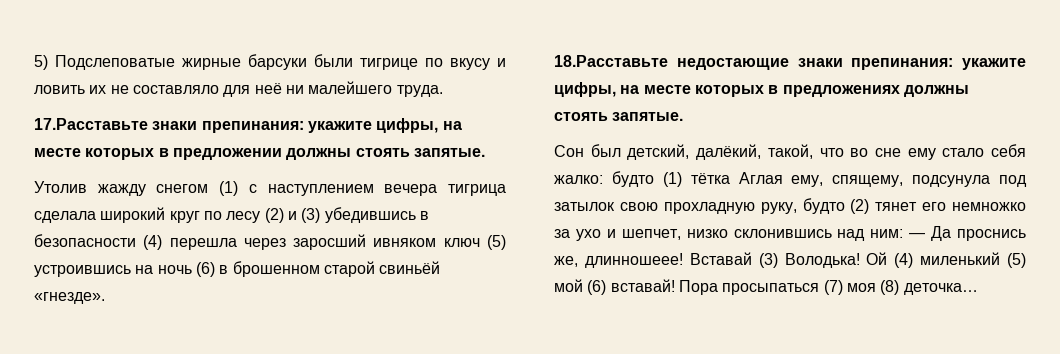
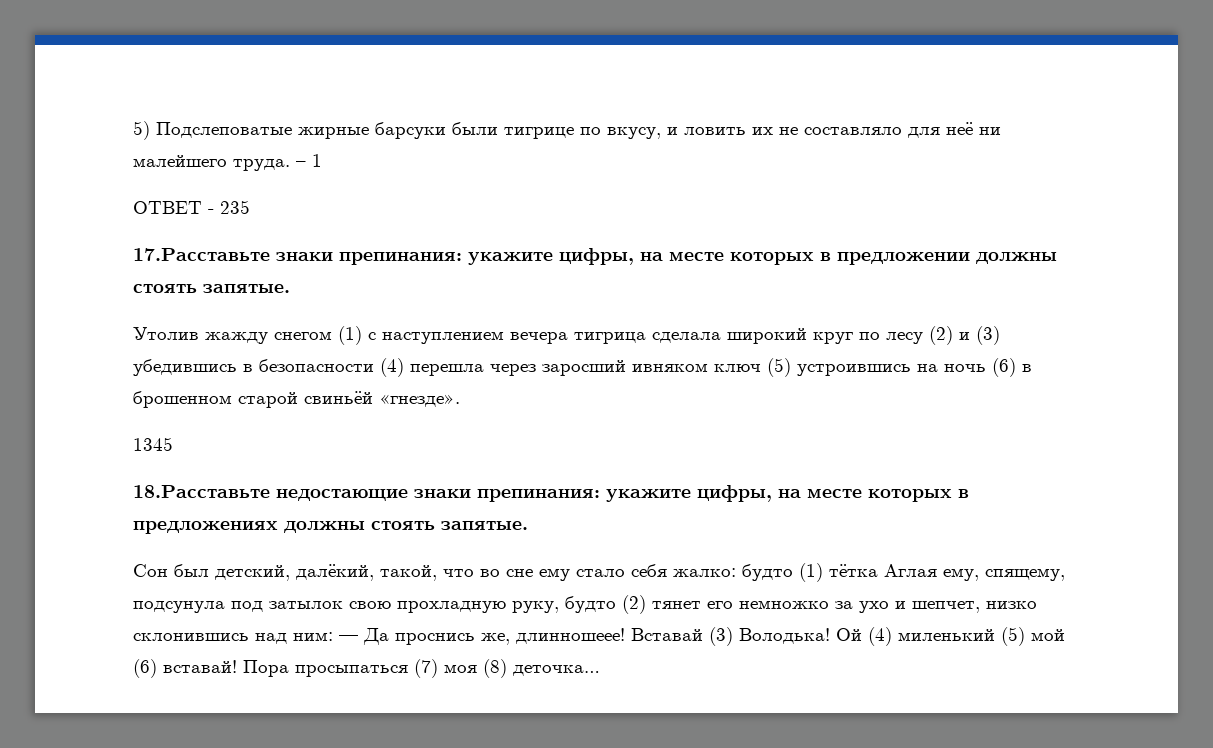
- 5) Подслеповатые жирные барсуки были тигрице по вкусу и ловить их не составляло для неё ни малейшего труда.
+ 5) Подслеповатые жирные барсуки были тигрице по вкусу, и ловить их не составляло для неё ни малейшего труда. – 1
+ ОТВЕТ - 235
+ 1345

